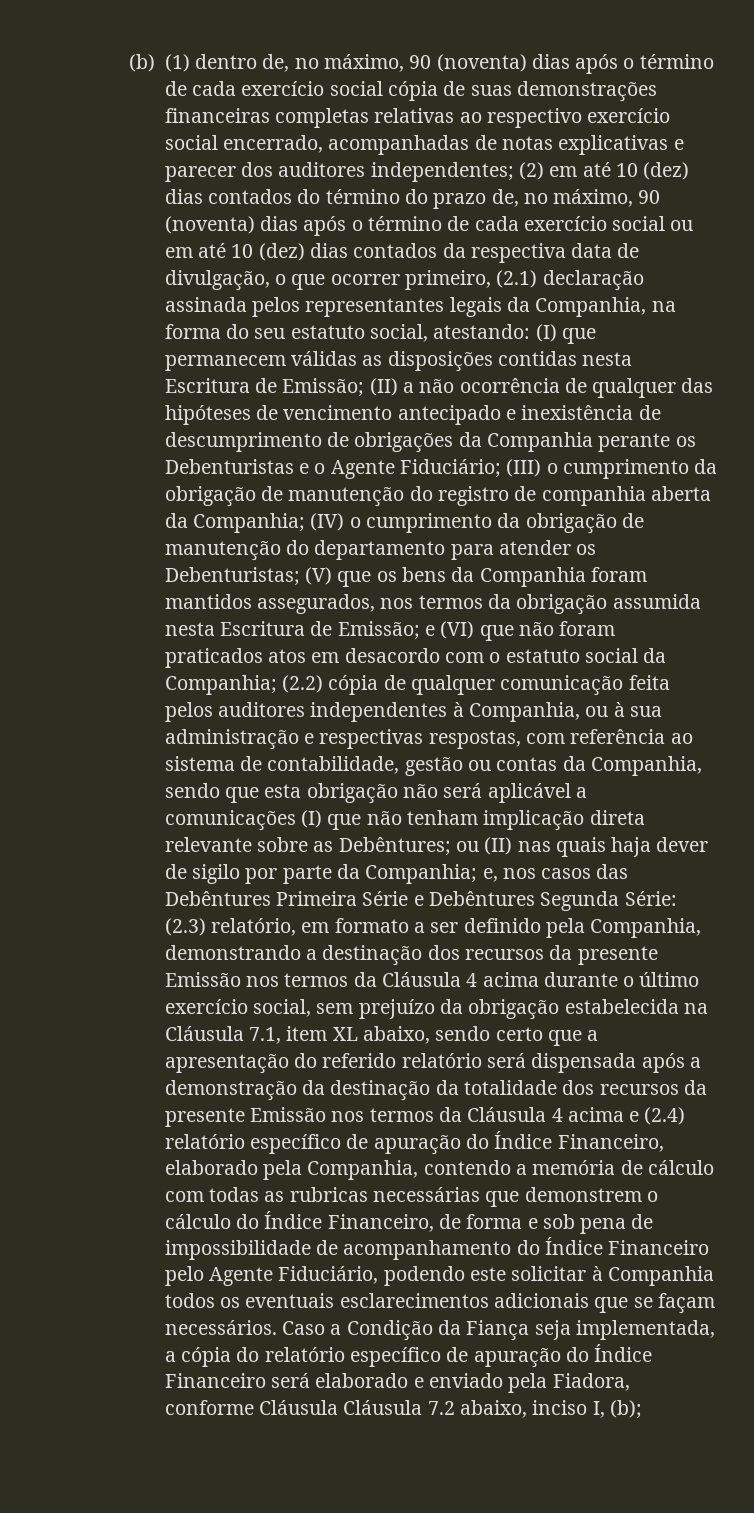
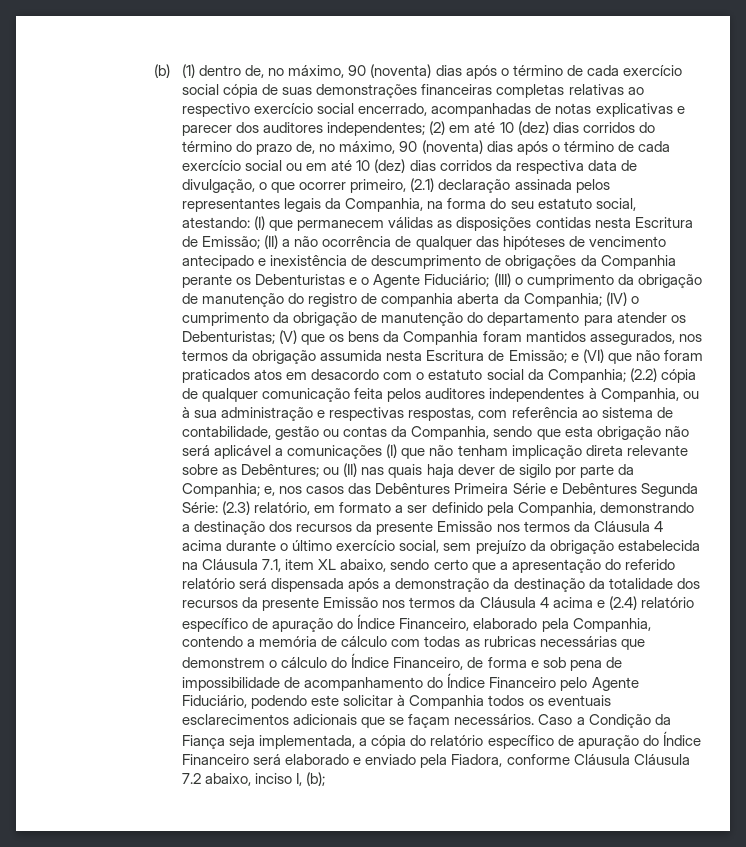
- (2) em até 10 (dez) dias contados do término do prazo de, no máximo, 90 (noventa) dias após o término de cada exercício social ou em até 10 (dez) dias contados da respectiva data de divulgação, o que ocorrer primeiro, (2.1) declaração assinada pelos representantes legais da Companhia, na forma do seu estatuto social, atestando:
+ (2) em até 10 (dez) dias corridos do término do prazo de, no máximo, 90 (noventa) dias após o término de cada exercício social ou em até 10 (dez) dias corridos da respectiva data de divulgação, o que ocorrer primeiro, (2.1) declaração assinada pelos representantes legais da Companhia, na forma do seu estatuto social, atestando:

